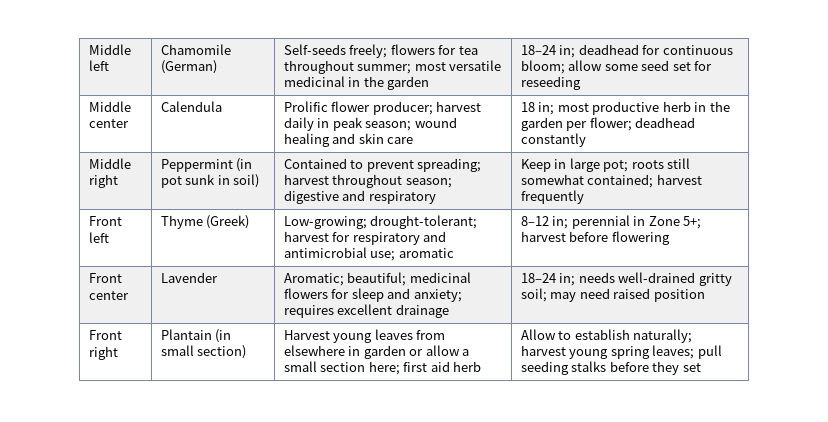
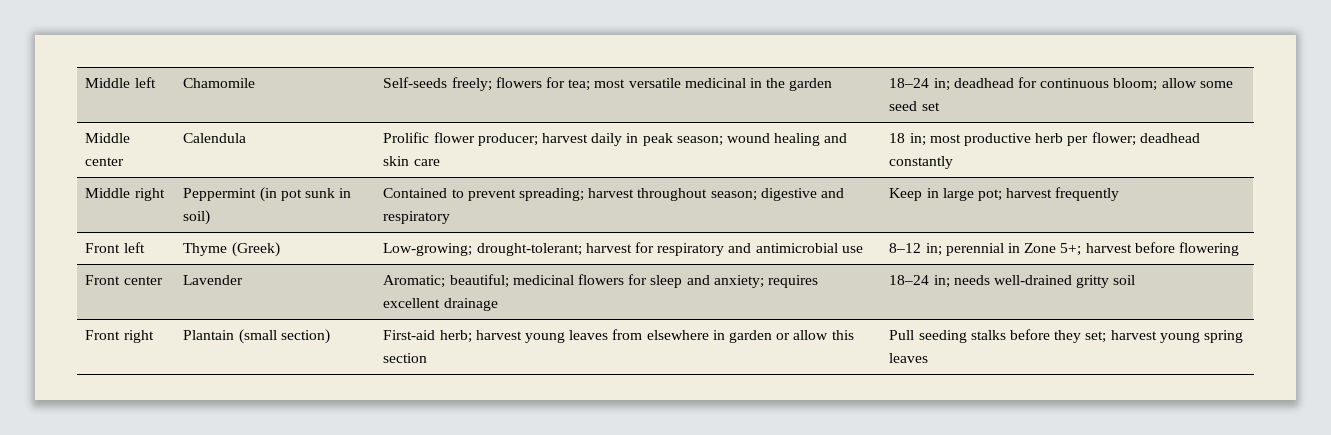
- Middle left | Chamomile (German) | Self-seeds freely; flowers for tea throughout summer; most versatile medicinal in the garden | 18–24 in; deadhead for continuous bloom; allow some seed set for reseeding
+ Middle left | Chamomile | Self-seeds freely; flowers for tea; most versatile medicinal in the garden | 18–24 in; deadhead for continuous bloom; allow some seed set
- Middle center | Calendula | Prolific flower producer; harvest daily in peak season; wound healing and skin care | 18 in; most productive herb in the garden per flower; deadhead constantly
+ Middle center | Calendula | Prolific flower producer; harvest daily in peak season; wound healing and skin care | 18 in; most productive herb per flower; deadhead constantly
- Middle right | Peppermint (in pot sunk in soil) | Contained to prevent spreading; harvest throughout season; digestive and respiratory | Keep in large pot; roots still somewhat contained; harvest frequently
+ Middle right | Peppermint (in pot sunk in soil) | Contained to prevent spreading; harvest throughout season; digestive and respiratory | Keep in large pot; harvest frequently
- Front left | Thyme (Greek) | Low-growing; drought-tolerant; harvest for respiratory and antimicrobial use; aromatic | 8–12 in; perennial in Zone 5+; harvest before flowering
+ Front left | Thyme (Greek) | Low-growing; drought-tolerant; harvest for respiratory and antimicrobial use | 8–12 in; perennial in Zone 5+; harvest before flowering
- Front center | Lavender | Aromatic; beautiful; medicinal flowers for sleep and anxiety; requires excellent drainage | 18–24 in; needs well-drained gritty soil; may need raised position
+ Front center | Lavender | Aromatic; beautiful; medicinal flowers for sleep and anxiety; requires excellent drainage | 18–24 in; needs well-drained gritty soil
- Front right | Plantain (in small section) | Harvest young leaves from elsewhere in garden or allow a small section here; first aid herb | Allow to establish naturally; harvest young spring leaves; pull seeding stalks before they set
+ Front right | Plantain (small section) | First-aid herb; harvest young leaves from elsewhere in garden or allow this section | Pull seeding stalks before they set; harvest young spring leaves

